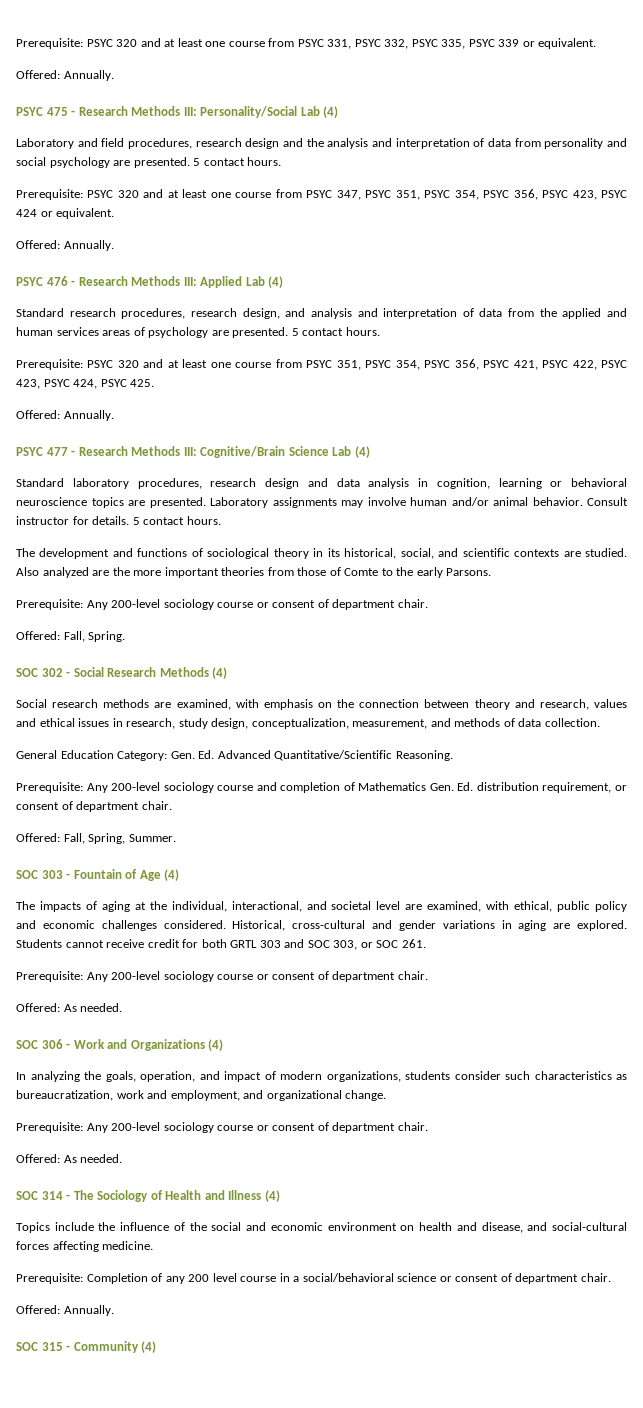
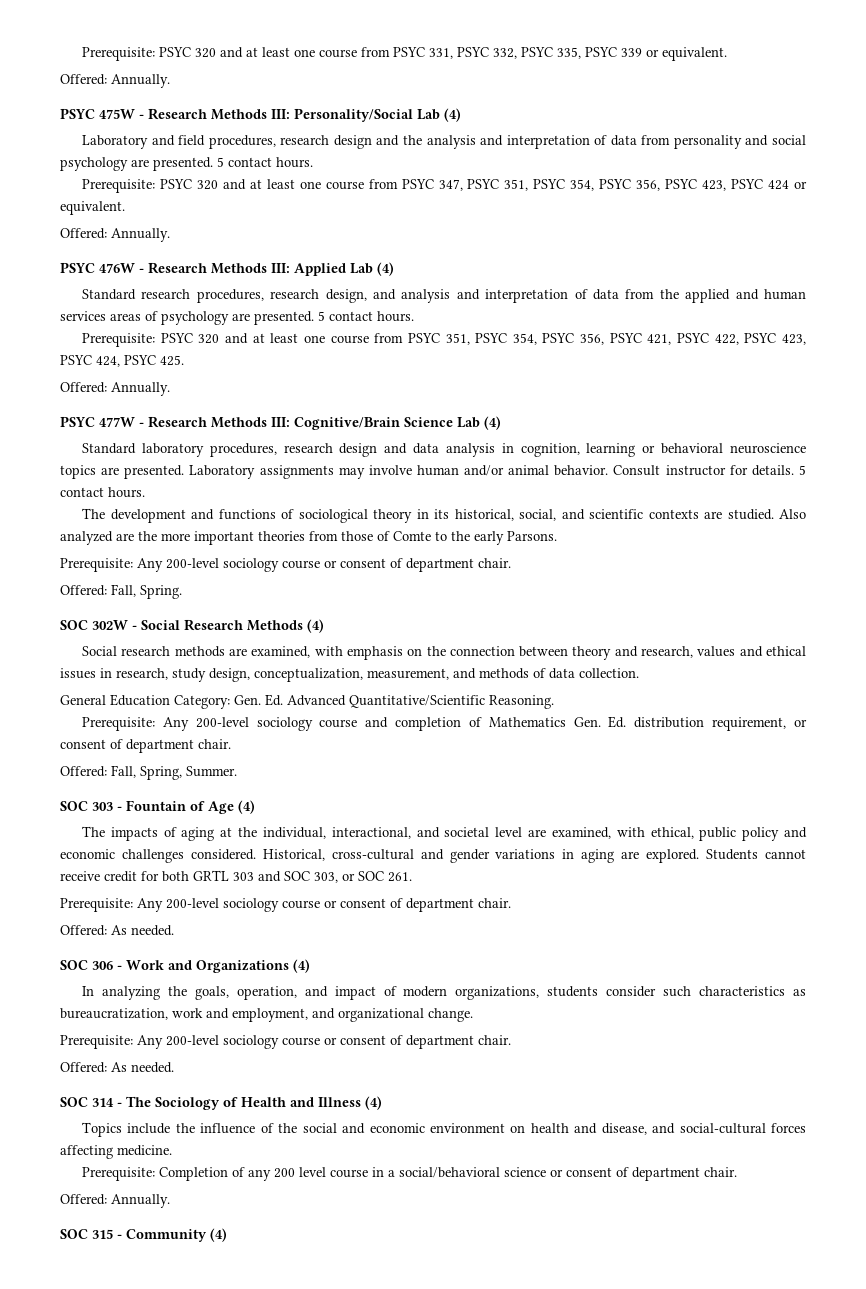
- PSYC 475 - Research Methods III: Personality/Social Lab (4)
+ PSYC 475W - Research Methods III: Personality/Social Lab (4)
- PSYC 476 - Research Methods III: Applied Lab (4)
+ PSYC 476W - Research Methods III: Applied Lab (4)
- PSYC 477 - Research Methods III: Cognitive/Brain Science Lab (4)
+ PSYC 477W - Research Methods III: Cognitive/Brain Science Lab (4)
- SOC 302 - Social Research Methods (4)
+ SOC 302W - Social Research Methods (4)

